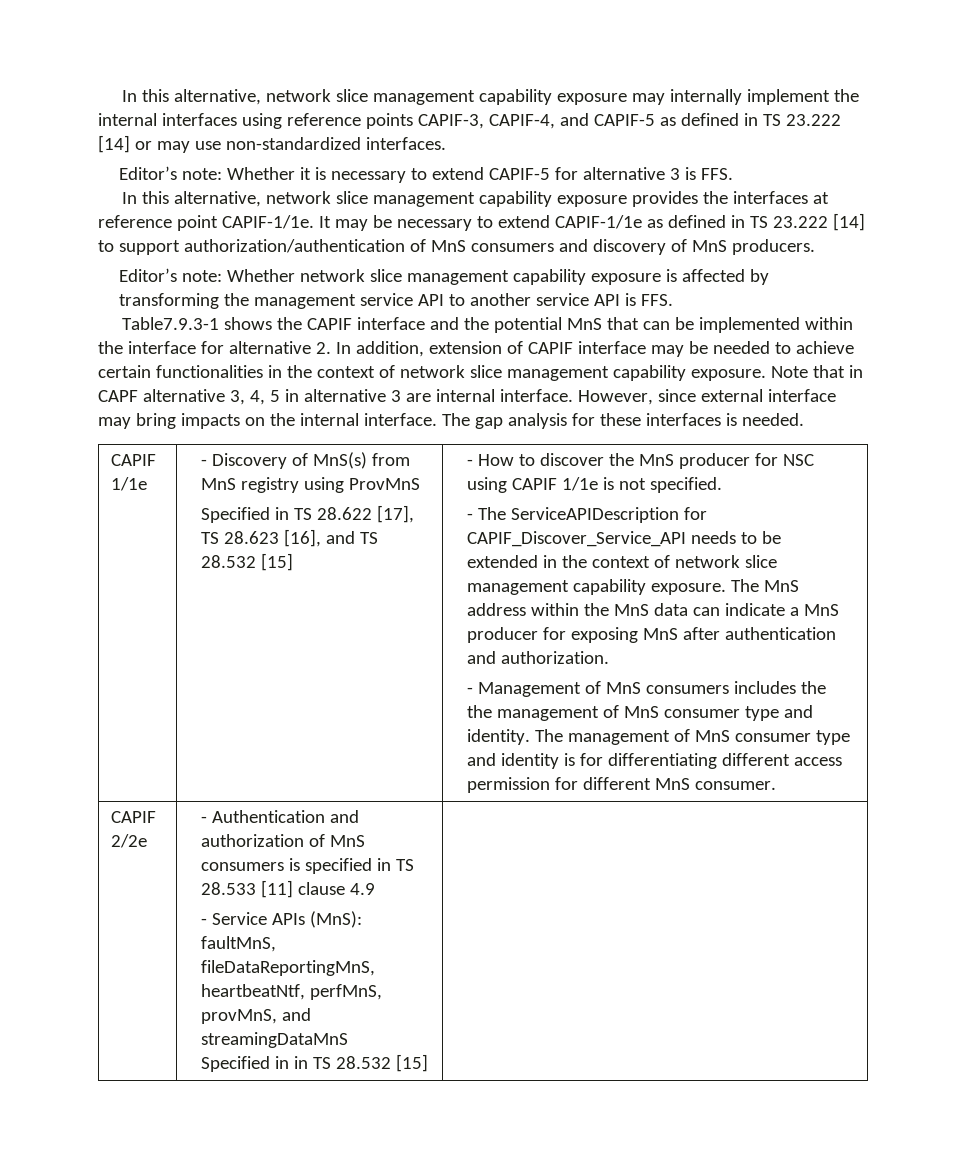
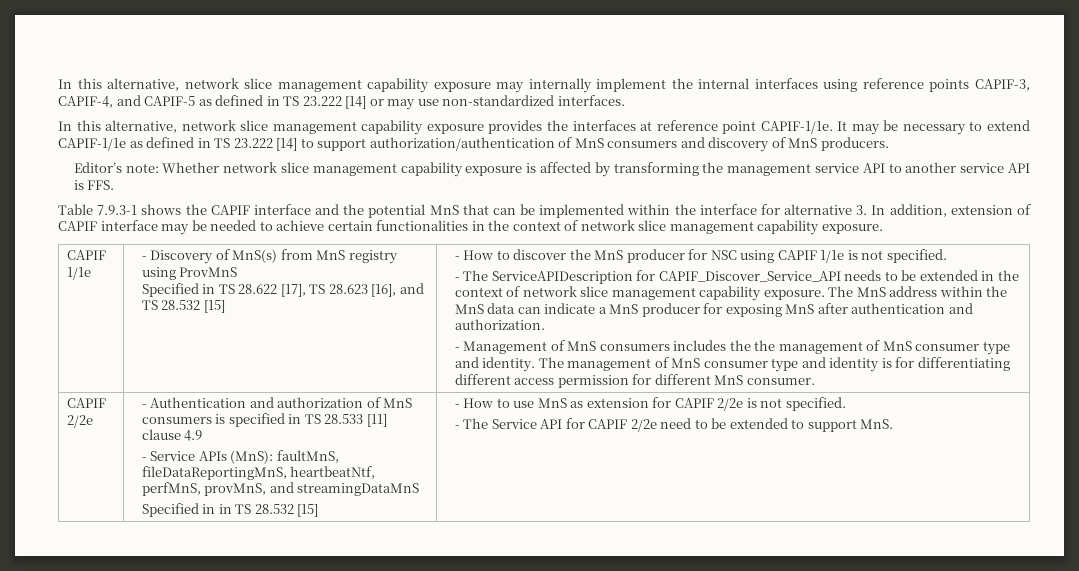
- Editor’s note: Whether it is necessary to extend CAPIF-5 for alternative 3 is FFS.
- Table7.9.3-1 shows the CAPIF interface and the potential MnS that can be implemented within the interface for alternative 2. In addition, extension of CAPIF interface may be needed to achieve certain functionalities in the context of network slice management capability exposure. Note that in CAPF alternative 3, 4, 5 in alternative 3 are internal interface. However, since external interface may bring impacts on the internal interface. The gap analysis for these interfaces is needed.
+ Table 7.9.3-1 shows the CAPIF interface and the potential MnS that can be implemented within the interface for alternative 3. In addition, extension of CAPIF interface may be needed to achieve certain functionalities in the context of network slice management capability exposure.
+ - How to use MnS as extension for CAPIF 2/2e is not specified.
+ - The Service API for CAPIF 2/2e need to be extended to support MnS.

